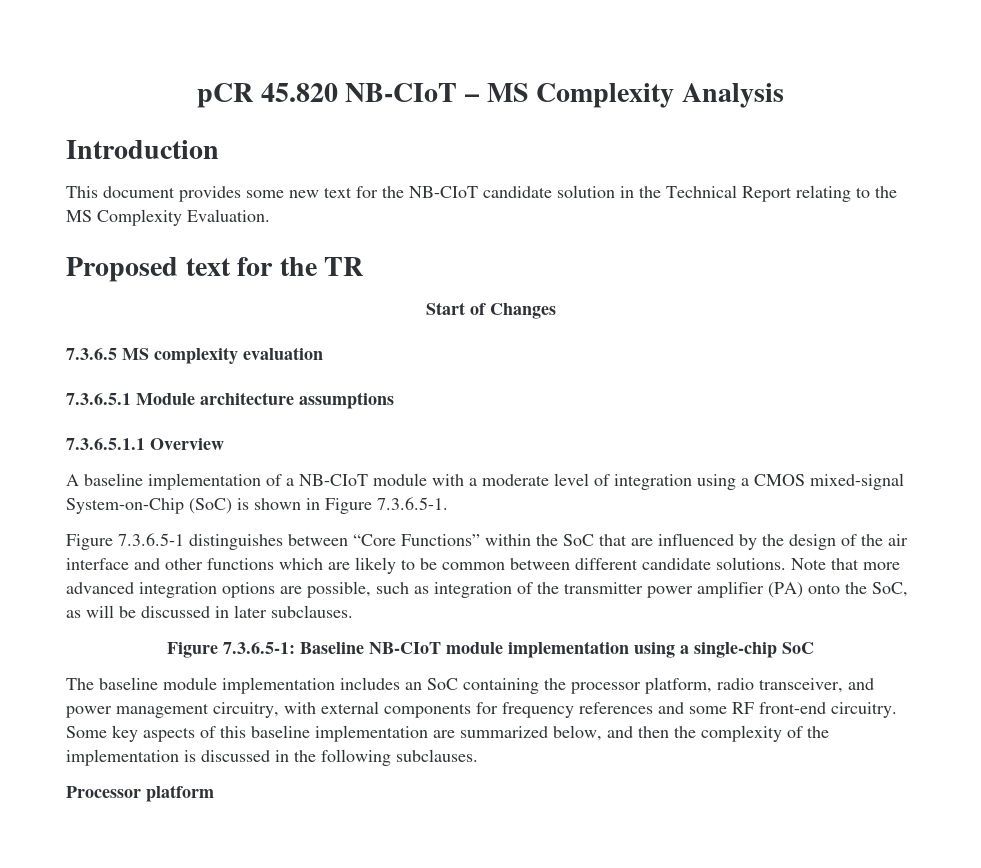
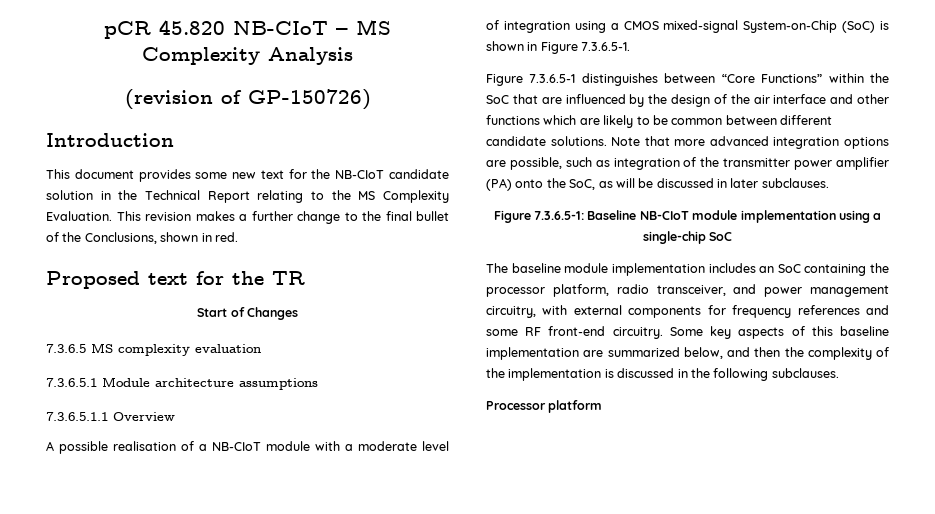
+ (revision of GP-150726)
+ This revision makes a further change to the final bullet of the Conclusions, shown in red.
- A baseline implementation of a NB-CIoT module with a moderate level of integration using a CMOS mixed-signal System-on-Chip (SoC) is shown in Figure 7.3.6.5-1.
+ A possible realisation of a NB-CIoT module with a moderate level of integration using a CMOS mixed-signal System-on-Chip (SoC) is shown in Figure 7.3.6.5-1.

